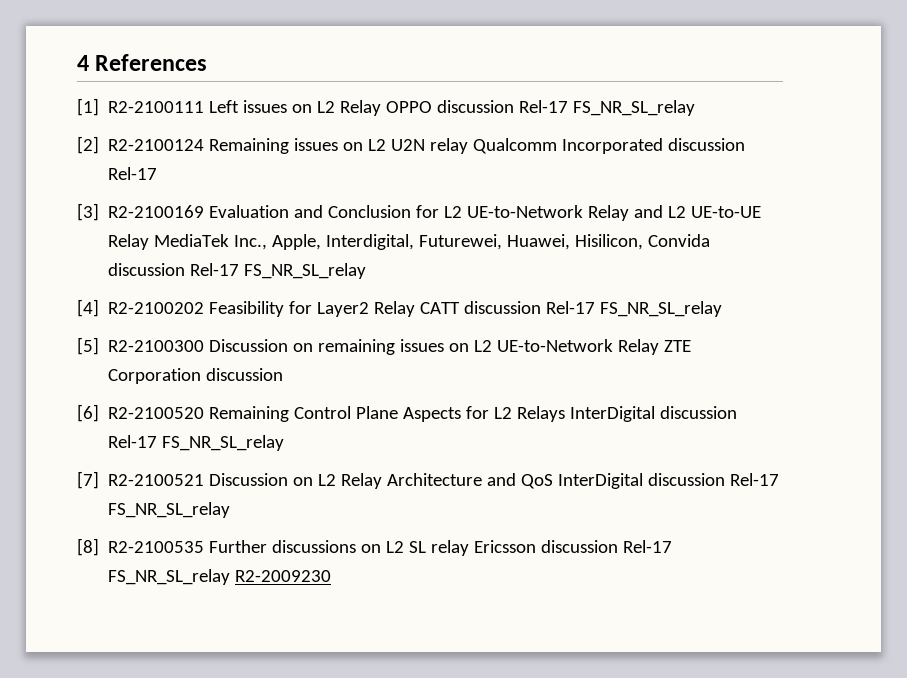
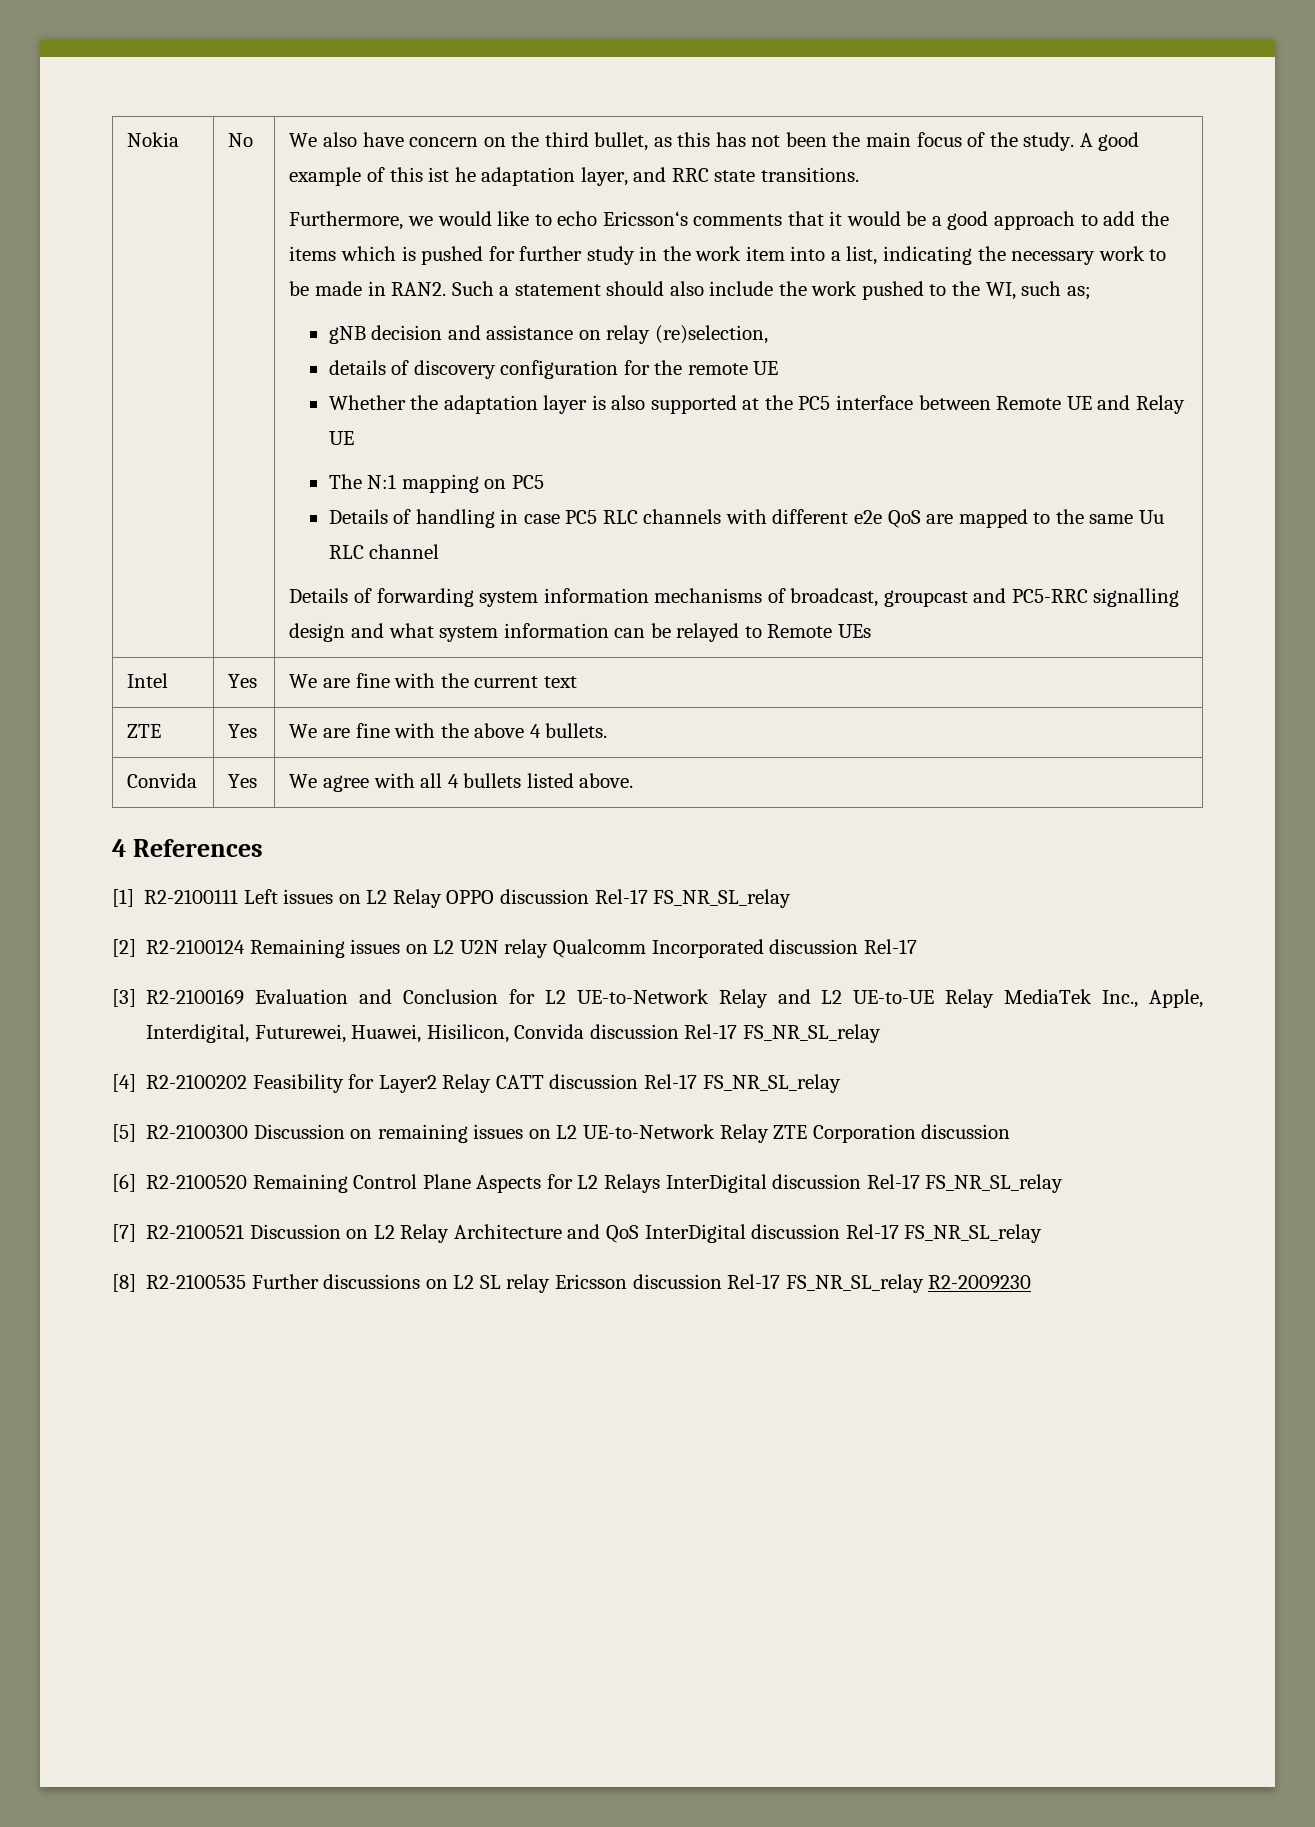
+ Nokia | No | We also have concern on the third bullet, as this has not been the main focus of the study. A good example of this ist he adaptation layer, and RRC state transitions.
+ Furthermore, we would like to echo Ericsson‘s comments that it would be a good approach to add the items which is pushed for further study in the work item into a list, indicating the necessary work to be made in RAN2. Such a statement should also include the work pushed to the WI, such as;
+ gNB decision and assistance on relay (re)selection,
+ details of discovery configuration for the remote UE
+ Whether the adaptation layer is also supported at the PC5 interface between Remote UE and Relay UE
+ The N:1 mapping on PC5
+ Details of handling in case PC5 RLC channels with different e2e QoS are mapped to the same Uu RLC channel
+ Details of forwarding system information mechanisms of broadcast, groupcast and PC5-RRC signalling design and what system information can be relayed to Remote UEs
+ Intel | Yes | We are fine with the current text
+ ZTE | Yes | We are fine with the above 4 bullets.
+ Convida | Yes | We agree with all 4 bullets listed above.

